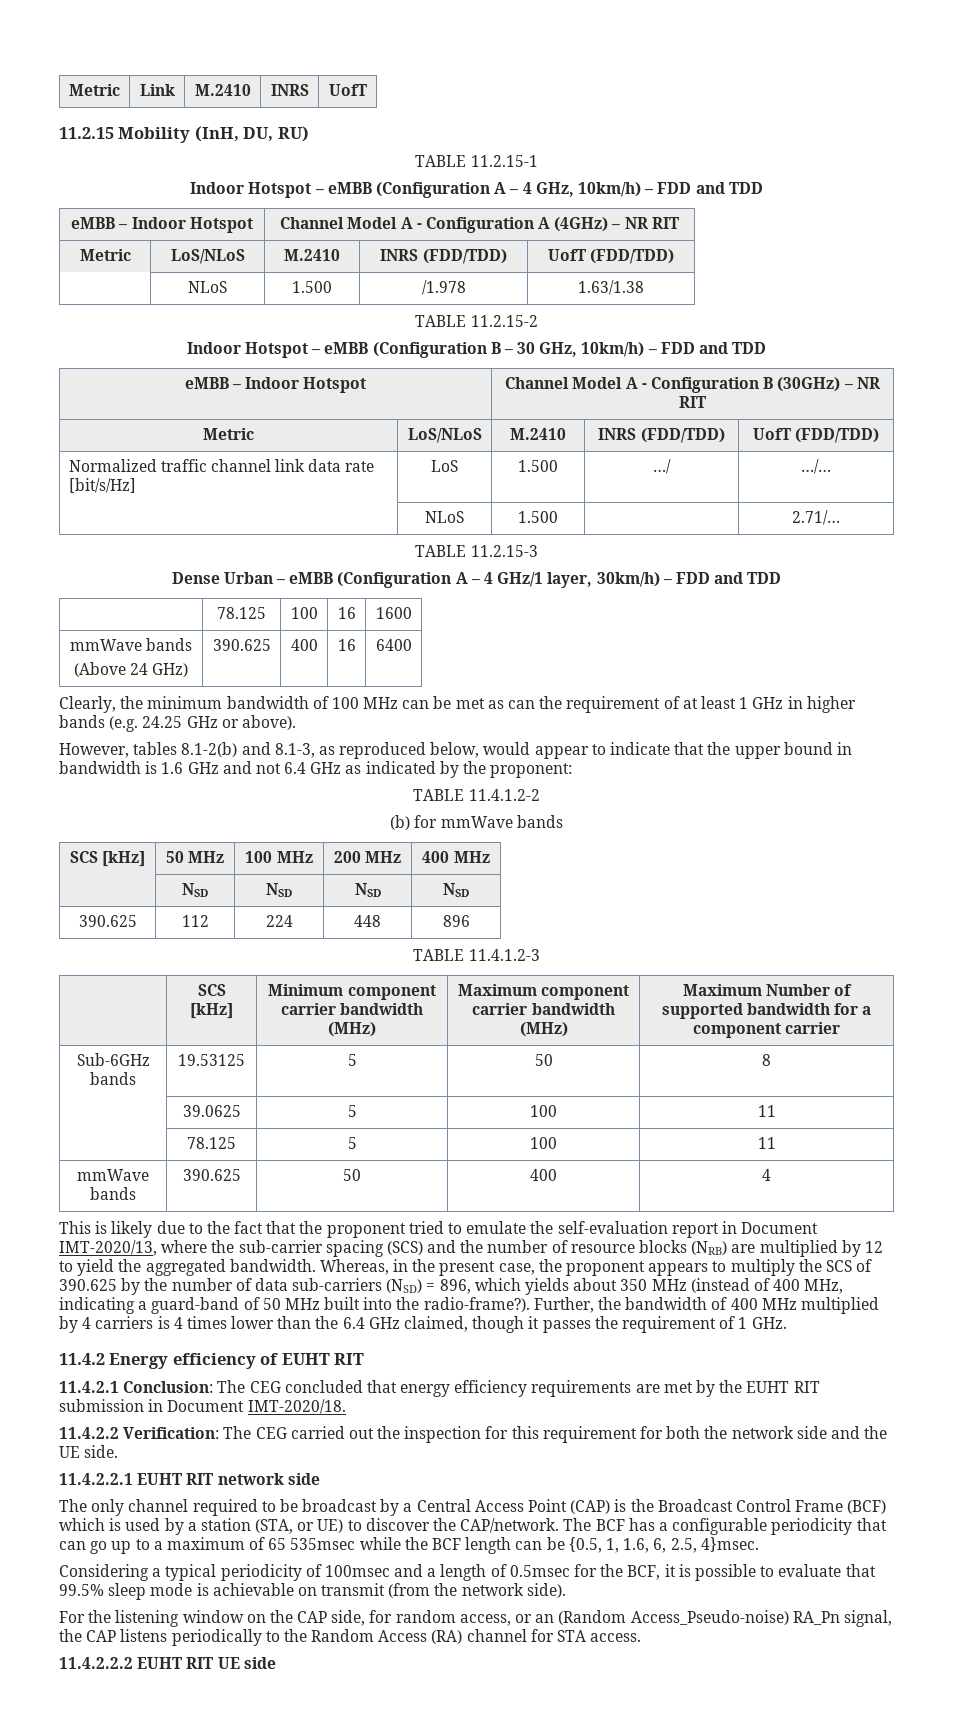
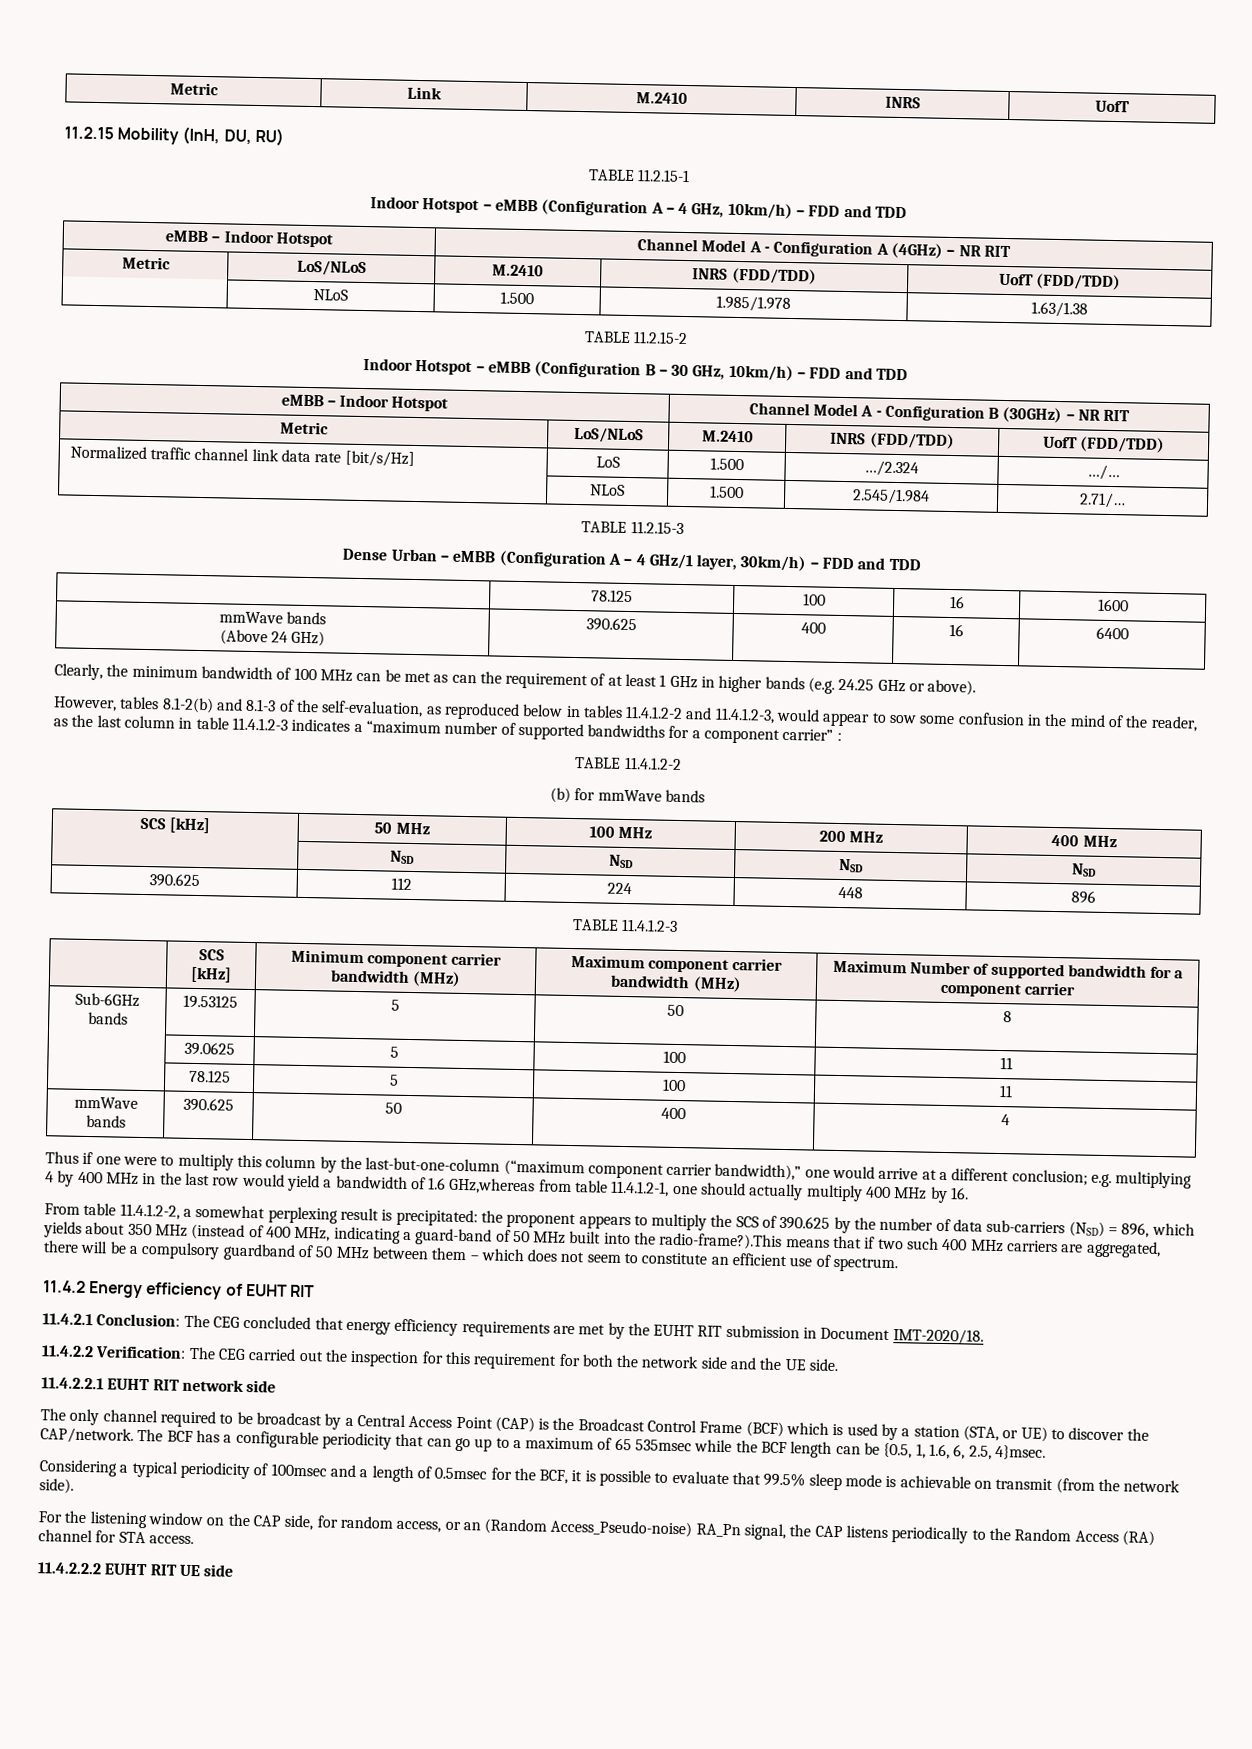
- | NLoS | 1.500 | /1.978 | 1.63/1.38
+ | NLoS | 1.500 | 1.985/1.978 | 1.63/1.38
- Normalized traffic channel link data rate [bit/s/Hz] | LoS | 1.500 | …/ | …/…
+ Normalized traffic channel link data rate [bit/s/Hz] | LoS | 1.500 | …/2.324 | …/…
- | NLoS | 1.500 | | 2.71/…
+ | NLoS | 1.500 | 2.545/1.984 | 2.71/…
- However, tables 8.1-2(b) and 8.1-3, as reproduced below, would appear to indicate that the upper bound in bandwidth is 1.6 GHz and not 6.4 GHz as indicated by the proponent:
+ However, tables 8.1-2(b) and 8.1-3 of the self-evaluation, as reproduced below in tables 11.4.1.2-2 and 11.4.1.2-3, would appear to sow some confusion in the mind of the reader, as the last column in table 11.4.1.2-3 indicates a “maximum number of supported bandwidths for a component carrier” :
- This is likely due to the fact that the proponent tried to emulate the self-evaluation report in Document IMT-2020/13, where the sub-carrier spacing (SCS) and the number of resource blocks (NRB) are multiplied by 12 to yield the aggregated bandwidth. Whereas, in the present case, the proponent appears to multiply the SCS of 390.625 by the number of data sub-carriers (NSD) = 896, which yields about 350 MHz (instead of 400 MHz, indicating a guard-band of 50 MHz built into the radio-frame?). Further, the bandwidth of 400 MHz multiplied by 4 carriers is 4 times lower than the 6.4 GHz claimed, though it passes the requirement of 1 GHz.
+ Thus if one were to multiply this column by the last-but-one-column (“maximum component carrier bandwidth),” one would arrive at a different conclusion; e.g. multiplying 4 by 400 MHz in the last row would yield a bandwidth of 1.6 GHz,whereas from table 11.4.1.2-1, one should actually multiply 400 MHz by 16.
+ From table 11.4.1.2-2, a somewhat perplexing result is precipitated: the proponent appears to multiply the SCS of 390.625 by the number of data sub-carriers (NSD) = 896, which yields about 350 MHz (instead of 400 MHz, indicating a guard-band of 50 MHz built into the radio-frame?).This means that if two such 400 MHz carriers are aggregated, there will be a compulsory guardband of 50 MHz between them – which does not seem to constitute an efficient use of spectrum.

